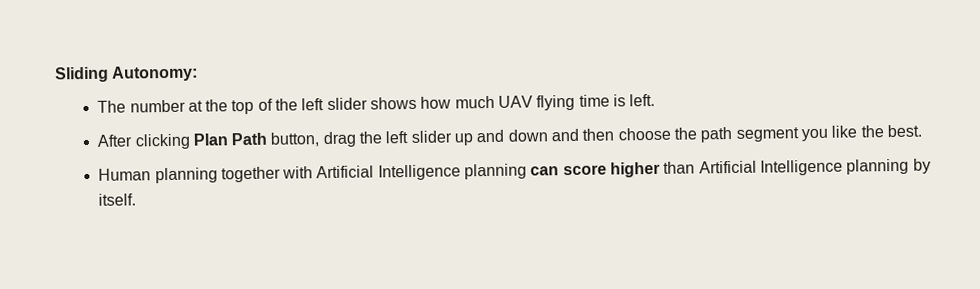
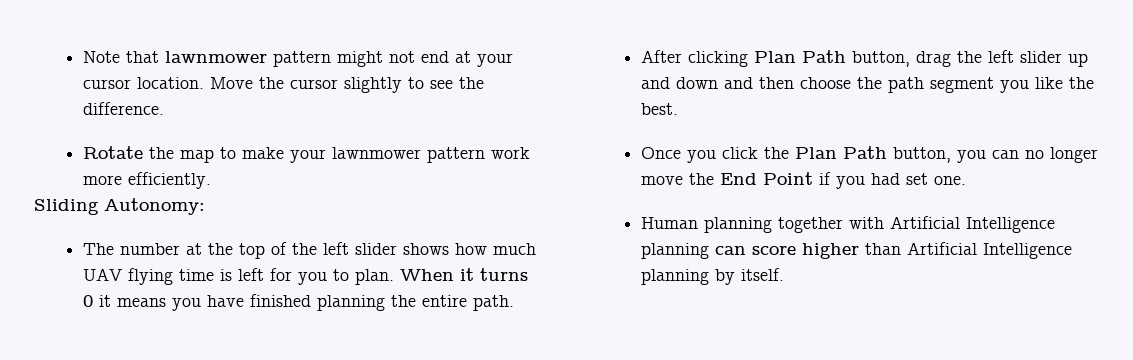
+ Note that lawnmower pattern might not end at your cursor location. Move the cursor slightly to see the difference.
+ Rotate the map to make your lawnmower pattern work more efficiently.
- The number at the top of the left slider shows how much UAV flying time is left.
+ The number at the top of the left slider shows how much UAV flying time is left for you to plan. When it turns 0 it means you have finished planning the entire path.
+ Once you click the Plan Path button, you can no longer move the End Point if you had set one.

